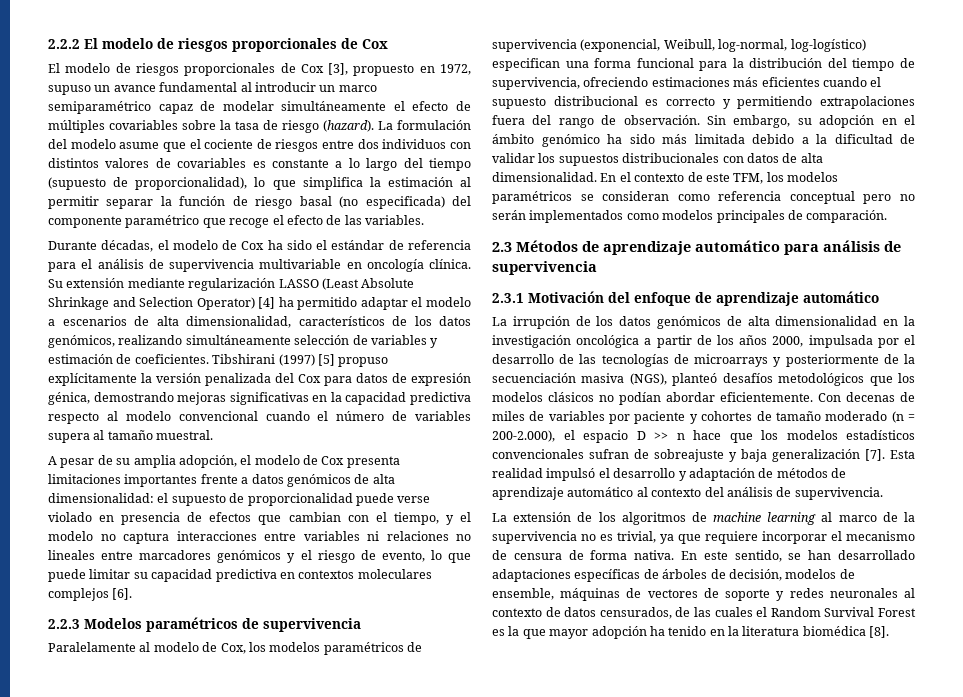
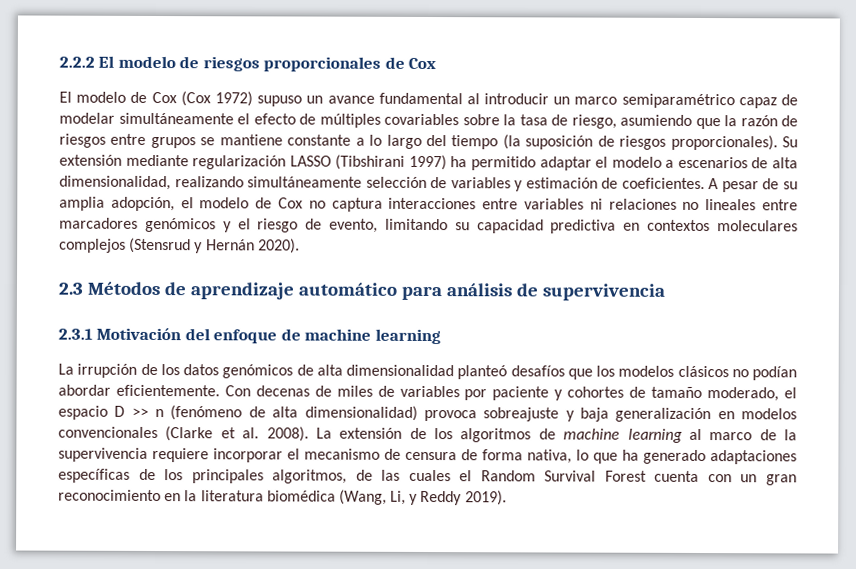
- El modelo de riesgos proporcionales de Cox [3], propuesto en 1972, supuso un avance fundamental al introducir un marco semiparamétrico capaz de modelar simultáneamente el efecto de múltiples covariables sobre la tasa de riesgo (hazard). La formulación del modelo asume que el cociente de riesgos entre dos individuos con distintos valores de covariables es constante a lo largo del tiempo (supuesto de proporcionalidad), lo que simplifica la estimación al permitir separar la función de riesgo basal (no especificada) del componente paramétrico que recoge el efecto de las variables.
- Durante décadas, el modelo de Cox ha sido el estándar de referencia para el análisis de supervivencia multivariable en oncología clínica.
+ El modelo de Cox (Cox 1972) supuso un avance fundamental al introducir un marco semiparamétrico capaz de modelar simultáneamente el efecto de múltiples covariables sobre la tasa de riesgo, asumiendo que la razón de riesgos entre grupos se mantiene constante a lo largo del tiempo (la suposición de riesgos proporcionales).
- Su extensión mediante regularización LASSO (Least Absolute Shrinkage and Selection Operator) [4] ha permitido adaptar el modelo a escenarios de alta dimensionalidad, característicos de los datos genómicos, realizando simultáneamente selección de variables y estimación de coeficientes. Tibshirani (1997) [5] propuso explícitamente la versión penalizada del Cox para datos de expresión génica, demostrando mejoras significativas en la capacidad predictiva respecto al modelo convencional cuando el número de variables supera al tamaño muestral.
- A pesar de su amplia adopción, el modelo de Cox presenta limitaciones importantes frente a datos genómicos de alta dimensionalidad: el supuesto de proporcionalidad puede verse violado en presencia de efectos que cambian con el tiempo, y el modelo no captura interacciones entre variables ni relaciones no lineales entre marcadores genómicos y el riesgo de evento, lo que puede limitar su capacidad predictiva en contextos moleculares complejos [6].
- 2.2.3 Modelos paramétricos de supervivencia
- Paralelamente al modelo de Cox, los modelos paramétricos de supervivencia (exponencial, Weibull, log-normal, log-logístico) especifican una forma funcional para la distribución del tiempo de supervivencia, ofreciendo estimaciones más eficientes cuando el supuesto distribucional es correcto y permitiendo extrapolaciones fuera del rango de observación. Sin embargo, su adopción en el ámbito genómico ha sido más limitada debido a la dificultad de validar los supuestos distribucionales con datos de alta dimensionalidad. En el contexto de este TFM, los modelos paramétricos se consideran como referencia conceptual pero no serán implementados como modelos principales de comparación.
+ Su extensión mediante regularización LASSO (Tibshirani 1997) ha permitido adaptar el modelo a escenarios de alta dimensionalidad, realizando simultáneamente selección de variables y estimación de coeficientes. A pesar de su amplia adopción, el modelo de Cox no captura interacciones entre variables ni relaciones no lineales entre marcadores genómicos y el riesgo de evento, limitando su capacidad predictiva en contextos moleculares complejos (Stensrud y Hernán 2020).
- 2.3.1 Motivación del enfoque de aprendizaje automático
+ 2.3.1 Motivación del enfoque de machine learning
- La irrupción de los datos genómicos de alta dimensionalidad en la investigación oncológica a partir de los años 2000, impulsada por el desarrollo de las tecnologías de microarrays y posteriormente de la secuenciación masiva (NGS), planteó desafíos metodológicos que los modelos clásicos no podían abordar eficientemente.
+ La irrupción de los datos genómicos de alta dimensionalidad planteó desafíos que los modelos clásicos no podían abordar eficientemente.
- Con decenas de miles de variables por paciente y cohortes de tamaño moderado (n = 200-2.000), el espacio D >> n hace que los modelos estadísticos convencionales sufran de sobreajuste y baja generalización [7]. Esta realidad impulsó el desarrollo y adaptación de métodos de aprendizaje automático al contexto del análisis de supervivencia.
- La extensión de los algoritmos de machine learning al marco de la supervivencia no es trivial, ya que requiere incorporar el mecanismo de censura de forma nativa. En este sentido, se han desarrollado adaptaciones específicas de árboles de decisión, modelos de ensemble, máquinas de vectores de soporte y redes neuronales al contexto de datos censurados, de las cuales el Random Survival Forest es la que mayor adopción ha tenido en la literatura biomédica [8].
+ Con decenas de miles de variables por paciente y cohortes de tamaño moderado, el espacio D >> n (fenómeno de alta dimensionalidad) provoca sobreajuste y baja generalización en modelos convencionales (Clarke et al. 2008). La extensión de los algoritmos de machine learning al marco de la supervivencia requiere incorporar el mecanismo de censura de forma nativa, lo que ha generado adaptaciones específicas de los principales algoritmos, de las cuales el Random Survival Forest cuenta con un gran reconocimiento en la literatura biomédica (Wang, Li, y Reddy 2019).

